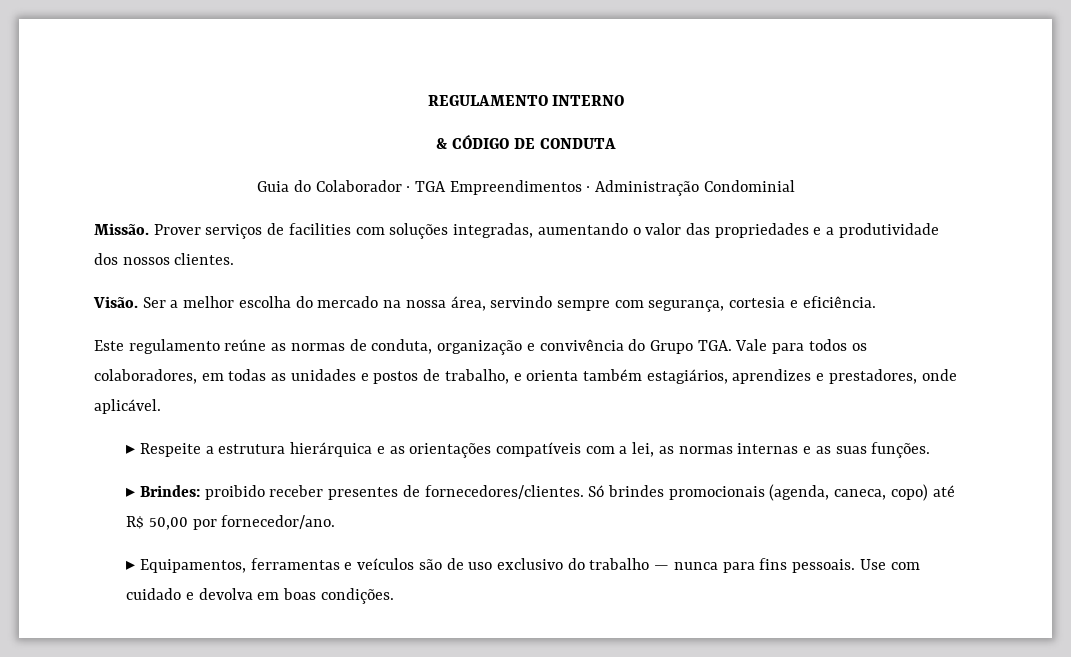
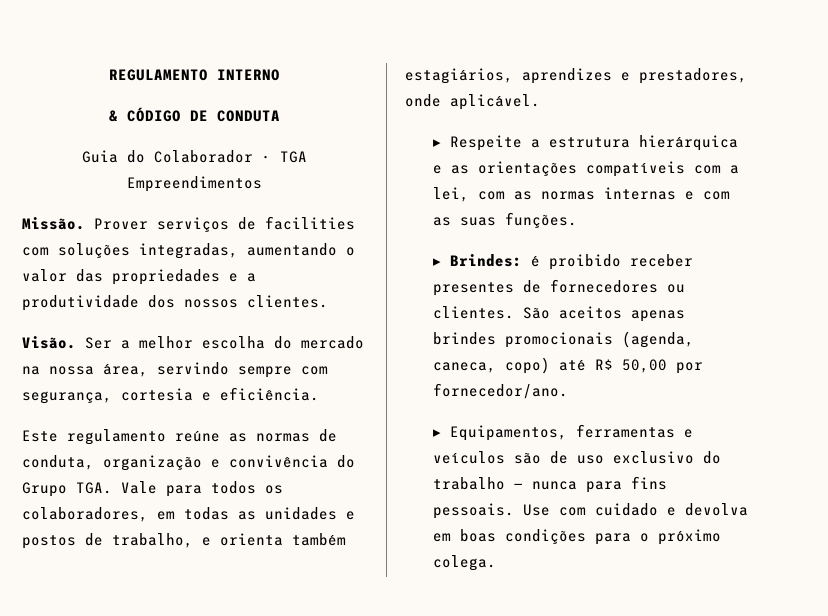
- Guia do Colaborador · TGA Empreendimentos · Administração Condominial
+ Guia do Colaborador · TGA Empreendimentos
- ▸ Respeite a estrutura hierárquica e as orientações compatíveis com a lei, as normas internas e as suas funções.
+ ▸ Respeite a estrutura hierárquica e as orientações compatíveis com a lei, com as normas internas e com as suas funções.
- ▸ Brindes: proibido receber presentes de fornecedores/clientes. Só brindes promocionais (agenda, caneca, copo) até R$ 50,00 por fornecedor/ano.
+ ▸ Brindes: é proibido receber presentes de fornecedores ou clientes. São aceitos apenas brindes promocionais (agenda, caneca, copo) até R$ 50,00 por fornecedor/ano.
- Use com cuidado e devolva em boas condições.
+ Use com cuidado e devolva em boas condições para o próximo colega.

